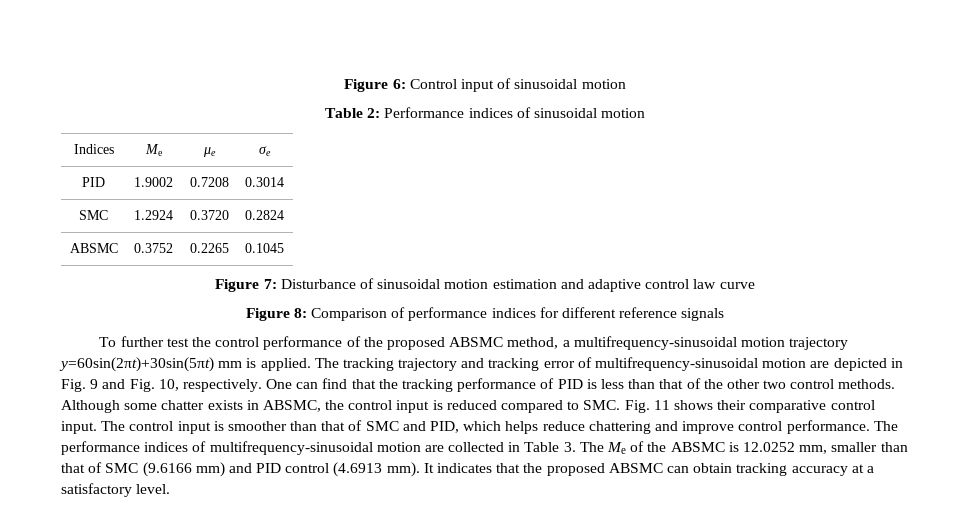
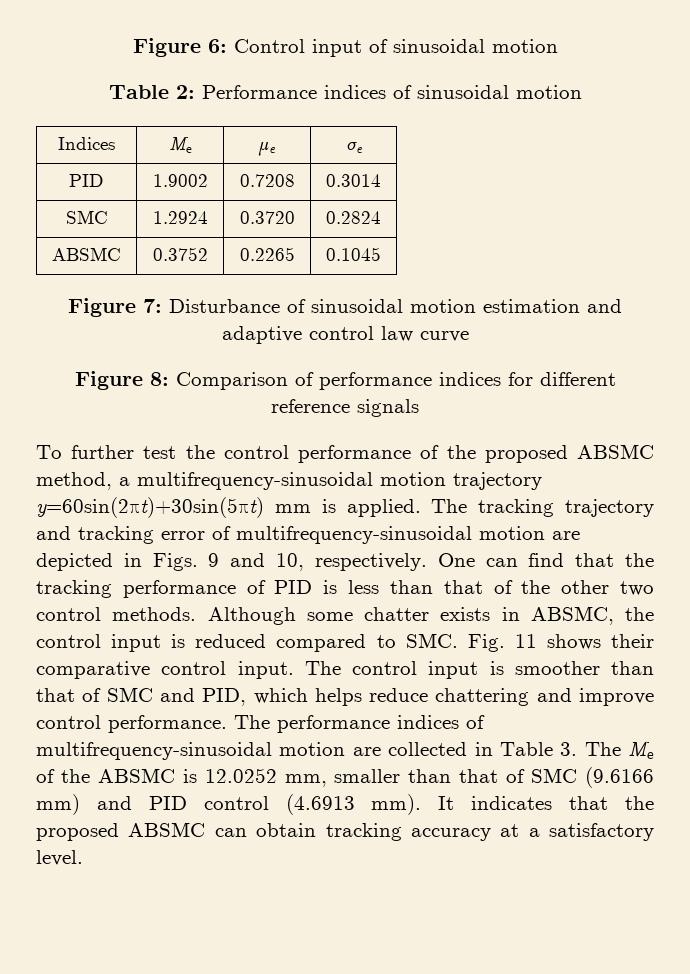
- The tracking trajectory and tracking error of multifrequency-sinusoidal motion are depicted in Fig. 9 and Fig. 10, respectively.
+ The tracking trajectory and tracking error of multifrequency-sinusoidal motion are depicted in Figs. 9 and 10, respectively.

